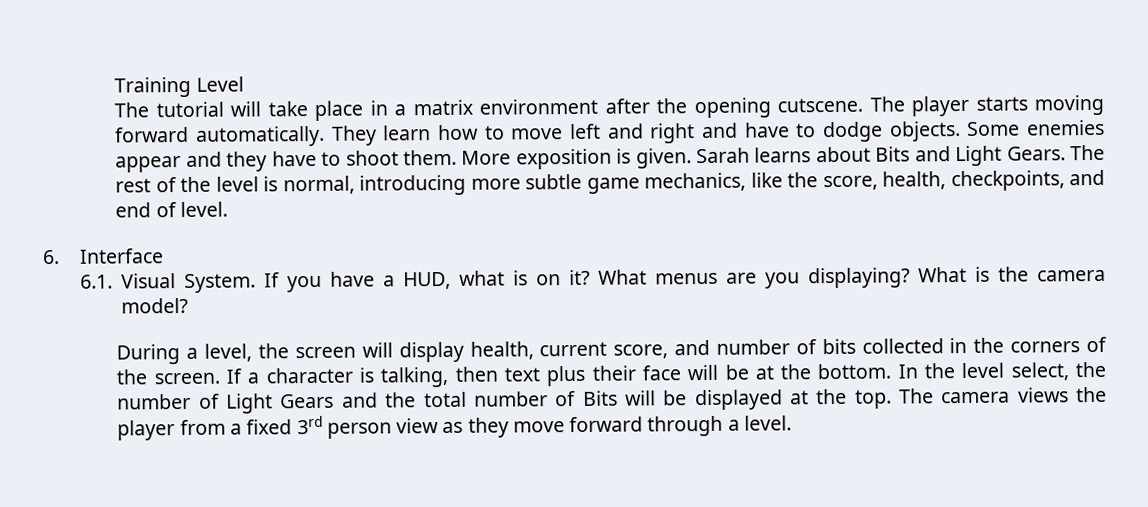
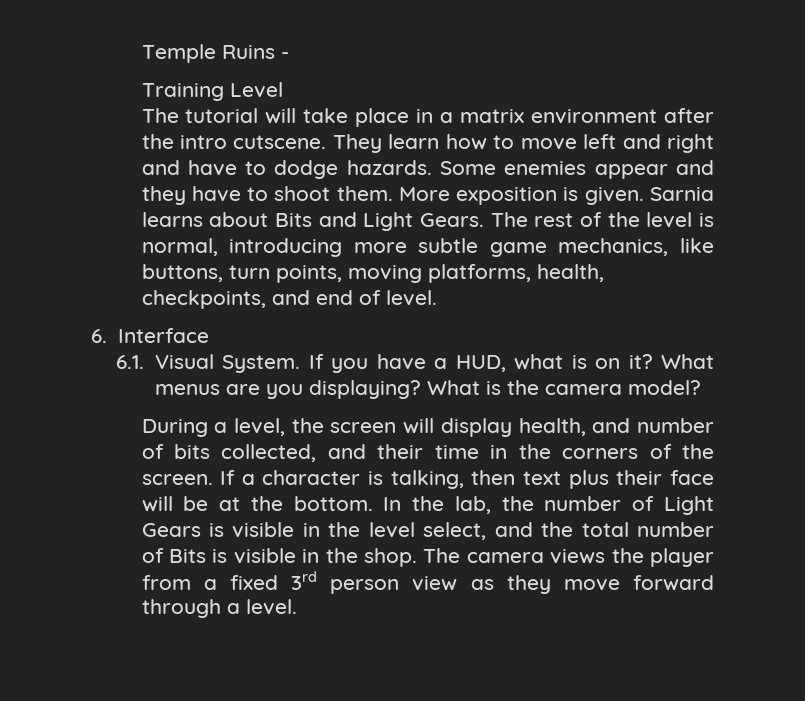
+ Temple Ruins -
- The tutorial will take place in a matrix environment after the opening cutscene. The player starts moving forward automatically.
+ The tutorial will take place in a matrix environment after the intro cutscene.
- They learn how to move left and right and have to dodge objects.
+ They learn how to move left and right and have to dodge hazards.
- Sarah learns about Bits and Light Gears.
+ Sarnia learns about Bits and Light Gears.
- The rest of the level is normal, introducing more subtle game mechanics, like the score, health, checkpoints, and end of level.
+ The rest of the level is normal, introducing more subtle game mechanics, like buttons, turn points, moving platforms, health, checkpoints, and end of level.
- During a level, the screen will display health, current score, and number of bits collected in the corners of the screen.
+ During a level, the screen will display health, and number of bits collected, and their time in the corners of the screen.
- In the level select, the number of Light Gears and the total number of Bits will be displayed at the top.
+ In the lab, the number of Light Gears is visible in the level select, and the total number of Bits is visible in the shop.

